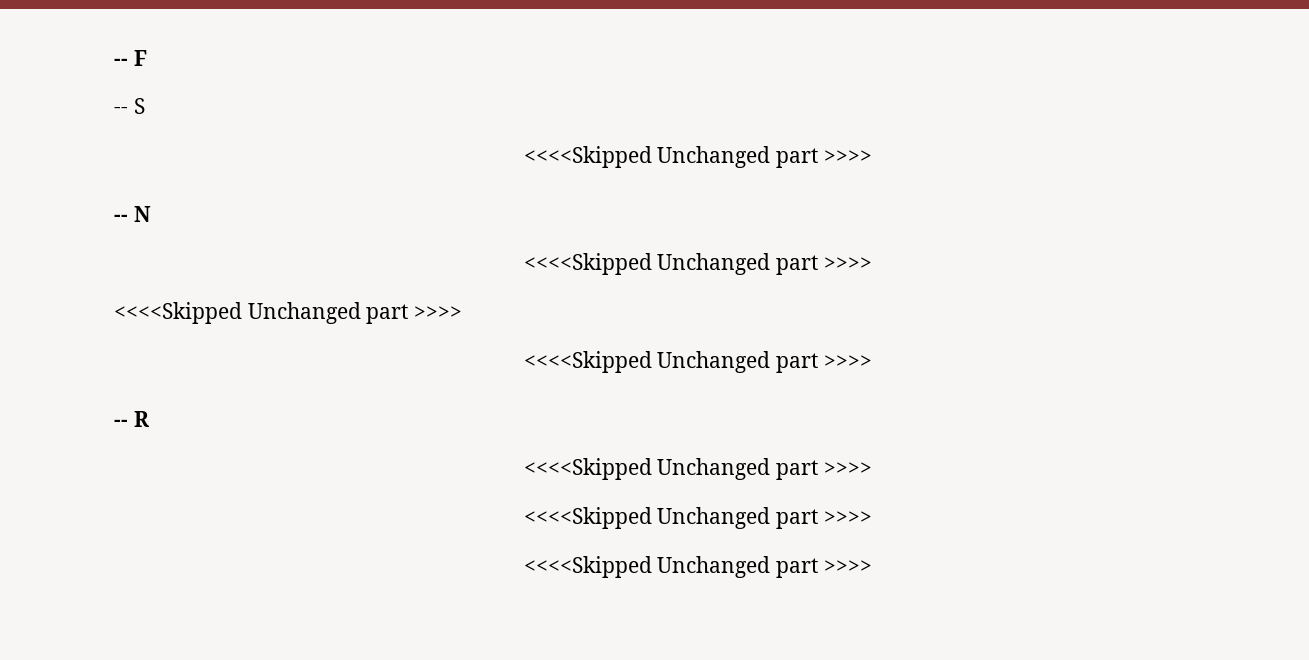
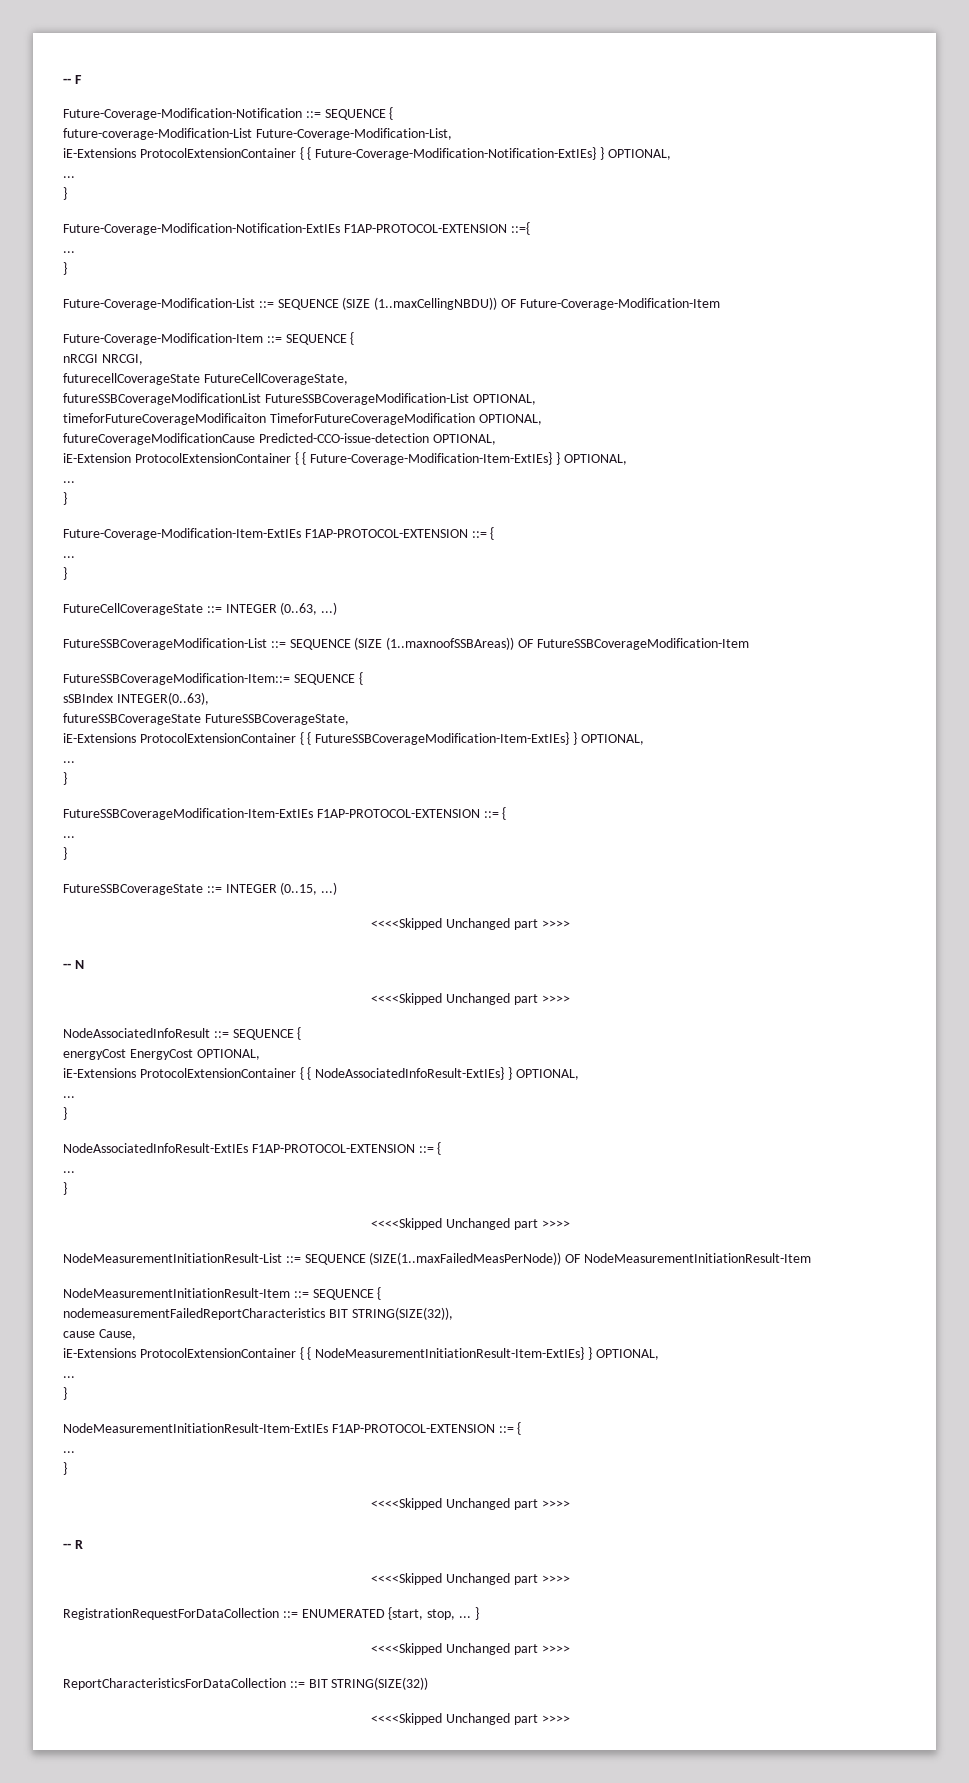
- -- S
+ Future-Coverage-Modification-Notification ::= SEQUENCE {
+ future-coverage-Modification-List Future-Coverage-Modification-List,
+ iE-Extensions ProtocolExtensionContainer { { Future-Coverage-Modification-Notification-ExtIEs} } OPTIONAL,
+ ...
+ }
+ Future-Coverage-Modification-Notification-ExtIEs F1AP-PROTOCOL-EXTENSION ::={
+ ...
+ }
+ Future-Coverage-Modification-List ::= SEQUENCE (SIZE (1..maxCellingNBDU)) OF Future-Coverage-Modification-Item
+ Future-Coverage-Modification-Item ::= SEQUENCE {
+ nRCGI NRCGI,
+ futurecellCoverageState FutureCellCoverageState,
+ futureSSBCoverageModificationList FutureSSBCoverageModification-List OPTIONAL,
+ timeforFutureCoverageModificaiton TimeforFutureCoverageModification OPTIONAL,
+ futureCoverageModificationCause Predicted-CCO-issue-detection OPTIONAL,
+ iE-Extension ProtocolExtensionContainer { { Future-Coverage-Modification-Item-ExtIEs} } OPTIONAL,
+ ...
+ }
+ Future-Coverage-Modification-Item-ExtIEs F1AP-PROTOCOL-EXTENSION ::= {
+ ...
+ }
+ FutureCellCoverageState ::= INTEGER (0..63, ...)
+ FutureSSBCoverageModification-List ::= SEQUENCE (SIZE (1..maxnoofSSBAreas)) OF FutureSSBCoverageModification-Item
+ FutureSSBCoverageModification-Item::= SEQUENCE {
+ sSBIndex INTEGER(0..63),
+ futureSSBCoverageState FutureSSBCoverageState,
+ iE-Extensions ProtocolExtensionContainer { { FutureSSBCoverageModification-Item-ExtIEs} } OPTIONAL,
+ ...
+ }
+ FutureSSBCoverageModification-Item-ExtIEs F1AP-PROTOCOL-EXTENSION ::= {
+ ...
+ }
+ FutureSSBCoverageState ::= INTEGER (0..15, ...)
  -- N
  <<<<Skipped Unchanged part >>>>
+ NodeAssociatedInfoResult ::= SEQUENCE {
+ energyCost EnergyCost OPTIONAL,
+ iE-Extensions ProtocolExtensionContainer { { NodeAssociatedInfoResult-ExtIEs} } OPTIONAL,
+ ...
+ }
+ NodeAssociatedInfoResult-ExtIEs F1AP-PROTOCOL-EXTENSION ::= {
+ ...
+ }
  <<<<Skipped Unchanged part >>>>
+ NodeMeasurementInitiationResult-List ::= SEQUENCE (SIZE(1..maxFailedMeasPerNode)) OF NodeMeasurementInitiationResult-Item
+ NodeMeasurementInitiationResult-Item ::= SEQUENCE {
+ nodemeasurementFailedReportCharacteristics BIT STRING(SIZE(32)),
+ cause Cause,
+ iE-Extensions ProtocolExtensionContainer { { NodeMeasurementInitiationResult-Item-ExtIEs} } OPTIONAL,
+ ...
+ }
+ NodeMeasurementInitiationResult-Item-ExtIEs F1AP-PROTOCOL-EXTENSION ::= {
+ ...
+ }
  -- R
  <<<<Skipped Unchanged part >>>>
+ RegistrationRequestForDataCollection ::= ENUMERATED {start, stop, ... }
  <<<<Skipped Unchanged part >>>>
+ ReportCharacteristicsForDataCollection ::= BIT STRING(SIZE(32))

